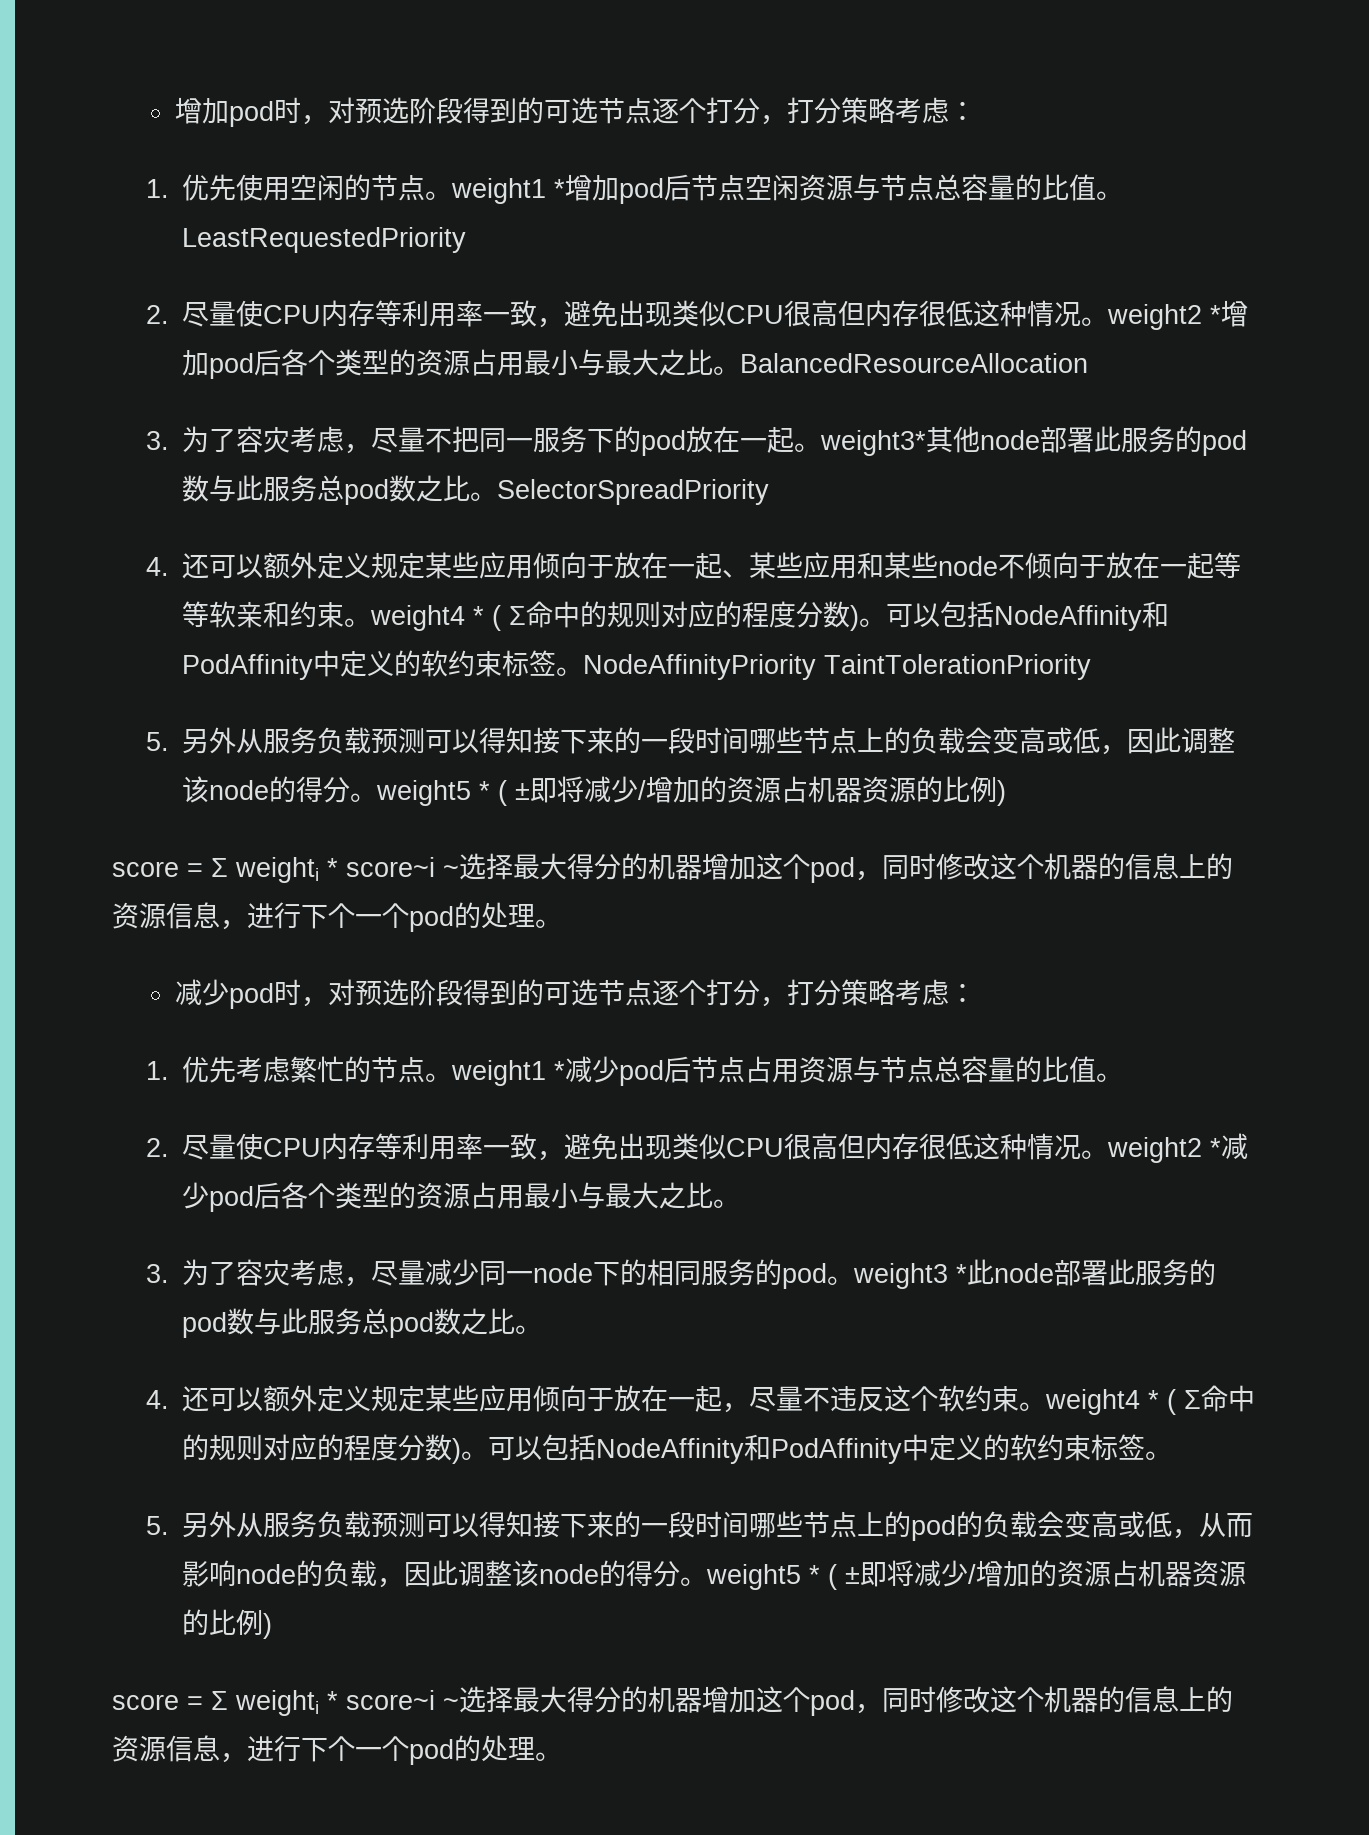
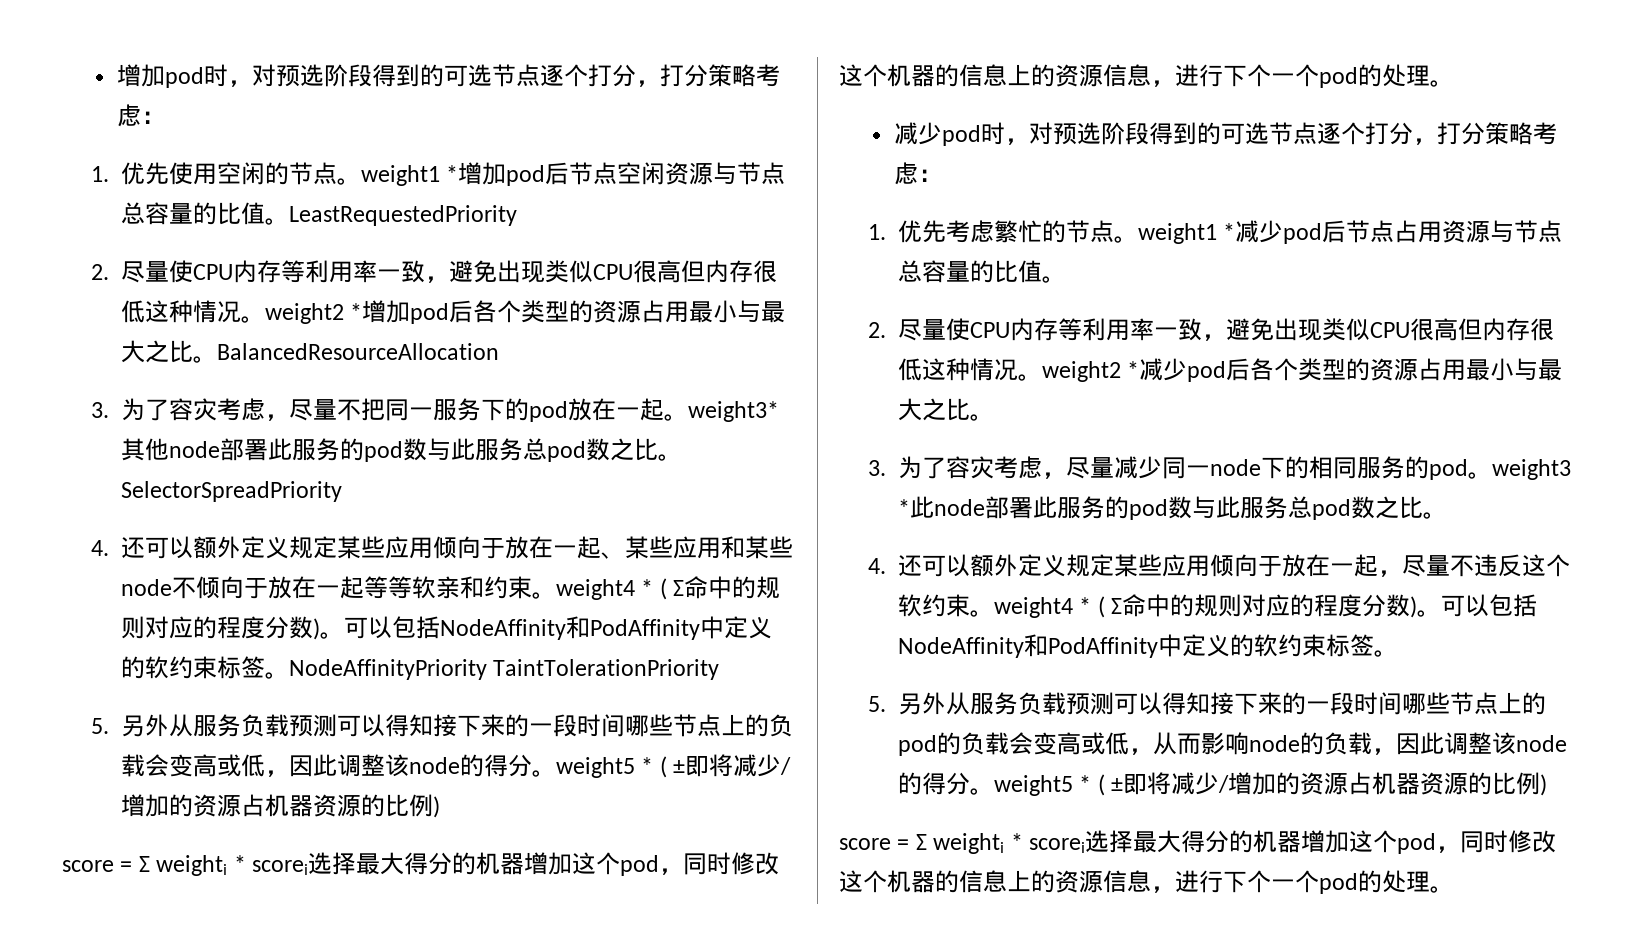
  5.另外从服务负载预测可以得知接下来的一段时间哪些节点上的负载会变高或低，因此调整该node的得分。weight5 * ( ±即将减少/增加的资源占机器资源的比例)
- score = Σ weighti * score~i ~选择最大得分的机器增加这个pod，同时修改这个机器的信息上的资源信息，进行下个一个pod的处理。
+ score = Σ weighti * scorei选择最大得分的机器增加这个pod，同时修改这个机器的信息上的资源信息，进行下个一个pod的处理。
  5.另外从服务负载预测可以得知接下来的一段时间哪些节点上的pod的负载会变高或低，从而影响node的负载，因此调整该node的得分。weight5 * ( ±即将减少/增加的资源占机器资源的比例)
- score = Σ weighti * score~i ~选择最大得分的机器增加这个pod，同时修改这个机器的信息上的资源信息，进行下个一个pod的处理。
+ score = Σ weighti * scorei选择最大得分的机器增加这个pod，同时修改这个机器的信息上的资源信息，进行下个一个pod的处理。

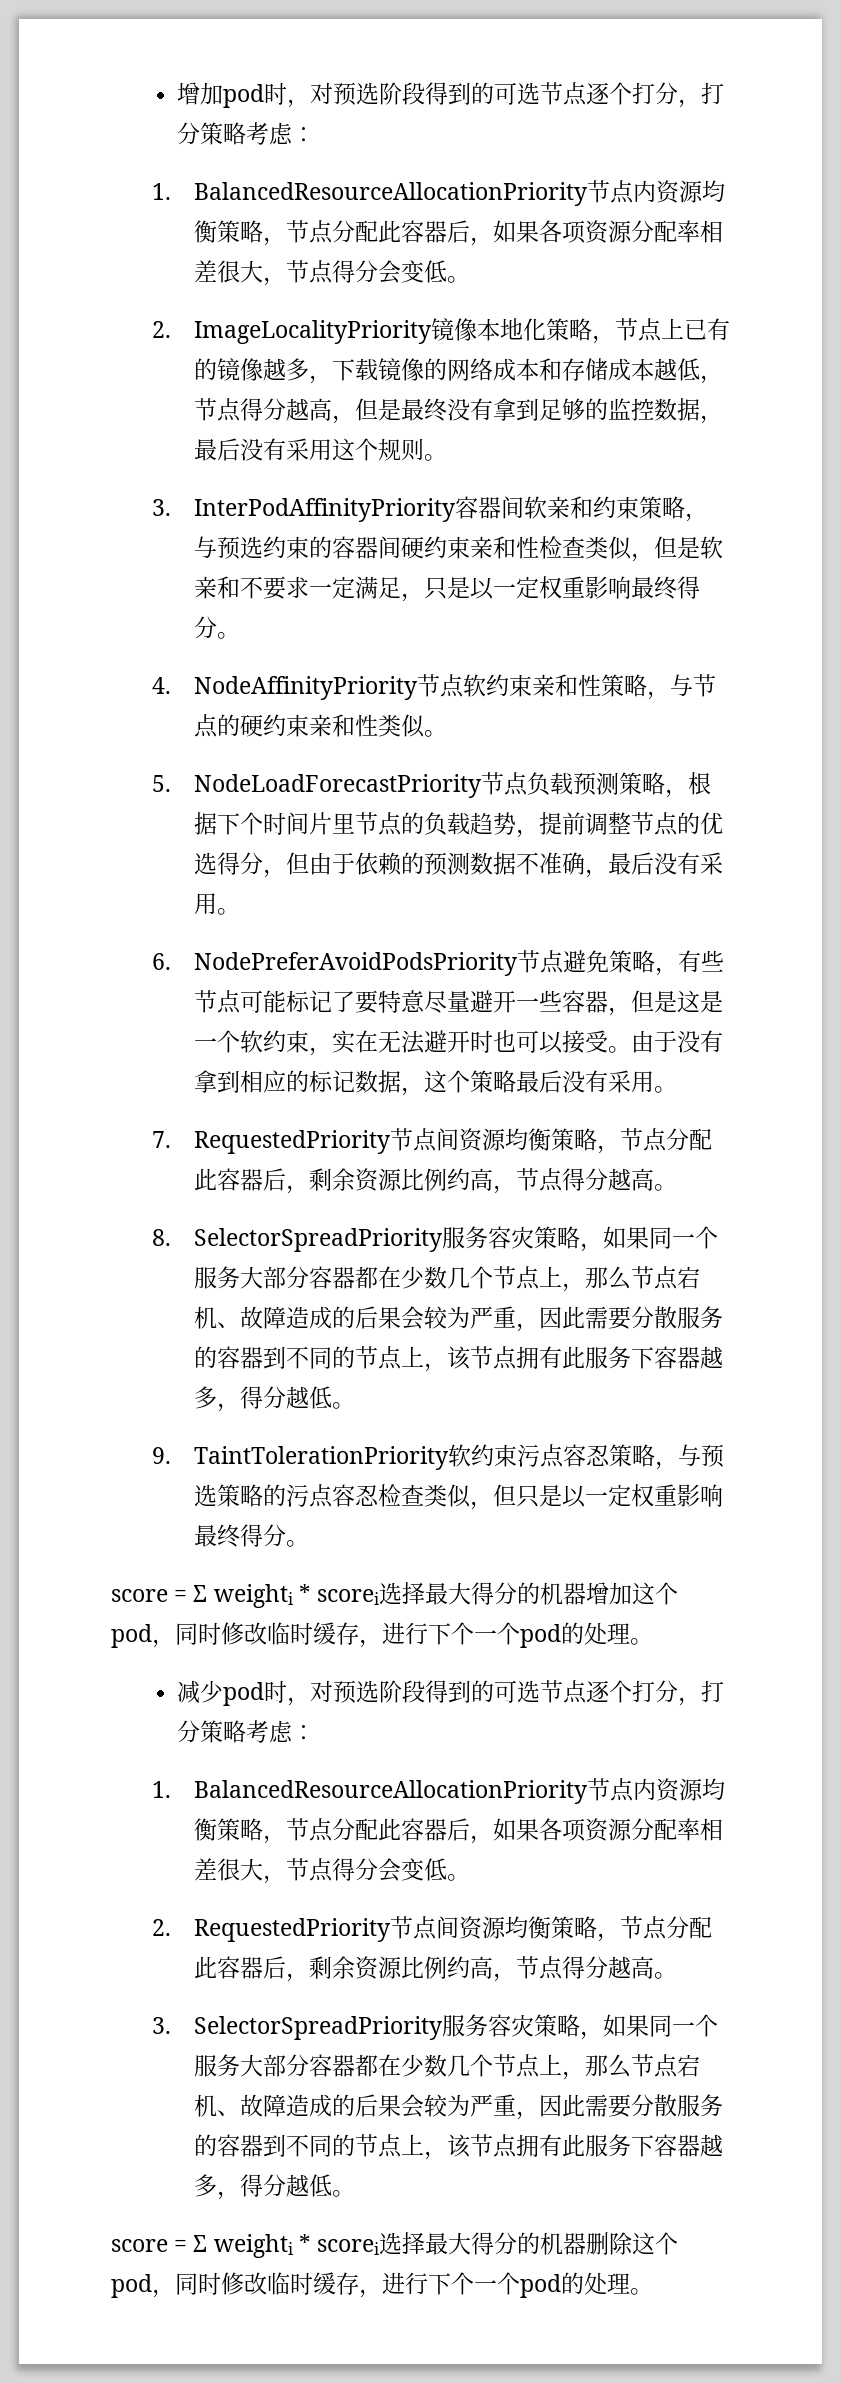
  增加pod时，对预选阶段得到的可选节点逐个打分，打分策略考虑：
- 1.优先使用空闲的节点。weight1 *增加pod后节点空闲资源与节点总容量的比值。LeastRequestedPriority
- 2.尽量使CPU内存等利用率一致，避免出现类似CPU很高但内存很低这种情况。weight2 *增加pod后各个类型的资源占用最小与最大之比。BalancedResourceAllocation
- 3.为了容灾考虑，尽量不把同一服务下的pod放在一起。weight3*其他node部署此服务的pod数与此服务总pod数之比。SelectorSpreadPriority
- 4.还可以额外定义规定某些应用倾向于放在一起、某些应用和某些node不倾向于放在一起等等软亲和约束。weight4 * ( Σ命中的规则对应的程度分数)。可以包括NodeAffinity和PodAffinity中定义的软约束标签。NodeAffinityPriority TaintTolerationPriority
- 5.另外从服务负载预测可以得知接下来的一段时间哪些节点上的负载会变高或低，因此调整该node的得分。weight5 * ( ±即将减少/增加的资源占机器资源的比例)
- score = Σ weighti * scorei选择最大得分的机器增加这个pod，同时修改这个机器的信息上的资源信息，进行下个一个pod的处理。
+ 1. BalancedResourceAllocationPriority节点内资源均衡策略，节点分配此容器后，如果各项资源分配率相差很大，节点得分会变低。
+ 2. ImageLocalityPriority镜像本地化策略，节点上已有的镜像越多，下载镜像的网络成本和存储成本越低，节点得分越高，但是最终没有拿到足够的监控数据，最后没有采用这个规则。
+ 3. InterPodAffinityPriority容器间软亲和约束策略，与预选约束的容器间硬约束亲和性检查类似，但是软亲和不要求一定满足，只是以一定权重影响最终得分。
+ 4. NodeAffinityPriority节点软约束亲和性策略，与节点的硬约束亲和性类似。
+ 5. NodeLoadForecastPriority节点负载预测策略，根据下个时间片里节点的负载趋势，提前调整节点的优选得分，但由于依赖的预测数据不准确，最后没有采用。
+ 6. NodePreferAvoidPodsPriority节点避免策略，有些节点可能标记了要特意尽量避开一些容器，但是这是一个软约束，实在无法避开时也可以接受。由于没有拿到相应的标记数据，这个策略最后没有采用。
+ 7. RequestedPriority节点间资源均衡策略，节点分配此容器后，剩余资源比例约高，节点得分越高。
+ 8. SelectorSpreadPriority服务容灾策略，如果同一个服务大部分容器都在少数几个节点上，那么节点宕机、故障造成的后果会较为严重，因此需要分散服务的容器到不同的节点上，该节点拥有此服务下容器越多，得分越低。
+ 9. TaintTolerationPriority软约束污点容忍策略，与预选策略的污点容忍检查类似，但只是以一定权重影响最终得分。
+ score = Σ weighti * scorei选择最大得分的机器增加这个pod，同时修改临时缓存，进行下个一个pod的处理。
  减少pod时，对预选阶段得到的可选节点逐个打分，打分策略考虑：
- 1.优先考虑繁忙的节点。weight1 *减少pod后节点占用资源与节点总容量的比值。
- 2.尽量使CPU内存等利用率一致，避免出现类似CPU很高但内存很低这种情况。weight2 *减少pod后各个类型的资源占用最小与最大之比。
- 3.为了容灾考虑，尽量减少同一node下的相同服务的pod。weight3 *此node部署此服务的pod数与此服务总pod数之比。
- 4.还可以额外定义规定某些应用倾向于放在一起，尽量不违反这个软约束。weight4 * ( Σ命中的规则对应的程度分数)。可以包括NodeAffinity和PodAffinity中定义的软约束标签。
- 5.另外从服务负载预测可以得知接下来的一段时间哪些节点上的pod的负载会变高或低，从而影响node的负载，因此调整该node的得分。weight5 * ( ±即将减少/增加的资源占机器资源的比例)
- score = Σ weighti * scorei选择最大得分的机器增加这个pod，同时修改这个机器的信息上的资源信息，进行下个一个pod的处理。
+ 1. BalancedResourceAllocationPriority节点内资源均衡策略，节点分配此容器后，如果各项资源分配率相差很大，节点得分会变低。
+ 2. RequestedPriority节点间资源均衡策略，节点分配此容器后，剩余资源比例约高，节点得分越高。
+ 3. SelectorSpreadPriority服务容灾策略，如果同一个服务大部分容器都在少数几个节点上，那么节点宕机、故障造成的后果会较为严重，因此需要分散服务的容器到不同的节点上，该节点拥有此服务下容器越多，得分越低。
+ score = Σ weighti * scorei选择最大得分的机器删除这个pod，同时修改临时缓存，进行下个一个pod的处理。

